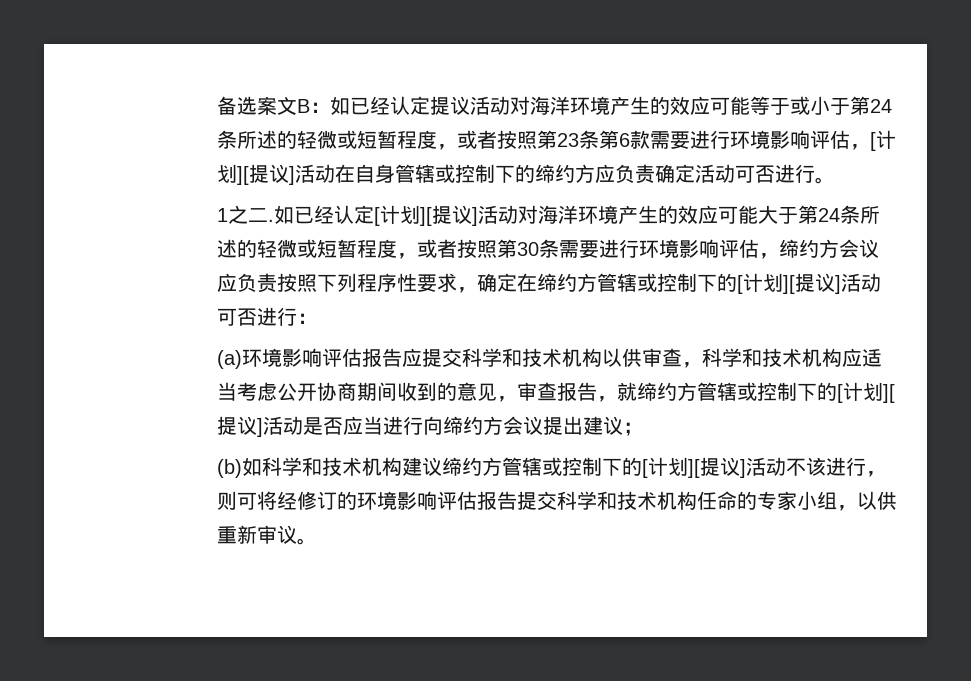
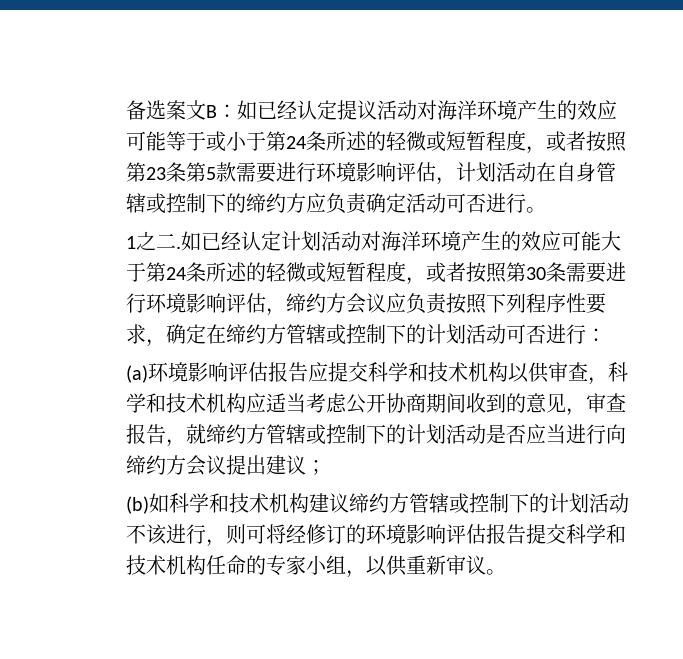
- 备选案文B：如已经认定提议活动对海洋环境产生的效应可能等于或小于第24条所述的轻微或短暂程度，或者按照第23条第6款需要进行环境影响评估，[计划][提议]活动在自身管辖或控制下的缔约方应负责确定活动可否进行。
+ 备选案文B：如已经认定提议活动对海洋环境产生的效应可能等于或小于第24条所述的轻微或短暂程度，或者按照第23条第5款需要进行环境影响评估，计划活动在自身管辖或控制下的缔约方应负责确定活动可否进行。
- 如已经认定[计划][提议]活动对海洋环境产生的效应可能大于第24条所述的轻微或短暂程度，或者按照第30条需要进行环境影响评估，缔约方会议应负责按照下列程序性要求，确定在缔约方管辖或控制下的[计划][提议]活动可否进行：
+ 如已经认定计划活动对海洋环境产生的效应可能大于第24条所述的轻微或短暂程度，或者按照第30条需要进行环境影响评估，缔约方会议应负责按照下列程序性要求，确定在缔约方管辖或控制下的计划活动可否进行：
- (a)环境影响评估报告应提交科学和技术机构以供审查，科学和技术机构应适当考虑公开协商期间收到的意见，审查报告，就缔约方管辖或控制下的[计划][提议]活动是否应当进行向缔约方会议提出建议；
+ (a)环境影响评估报告应提交科学和技术机构以供审查，科学和技术机构应适当考虑公开协商期间收到的意见，审查报告，就缔约方管辖或控制下的计划活动是否应当进行向缔约方会议提出建议；
- (b)如科学和技术机构建议缔约方管辖或控制下的[计划][提议]活动不该进行，则可将经修订的环境影响评估报告提交科学和技术机构任命的专家小组，以供重新审议。
+ (b)如科学和技术机构建议缔约方管辖或控制下的计划活动不该进行，则可将经修订的环境影响评估报告提交科学和技术机构任命的专家小组，以供重新审议。

